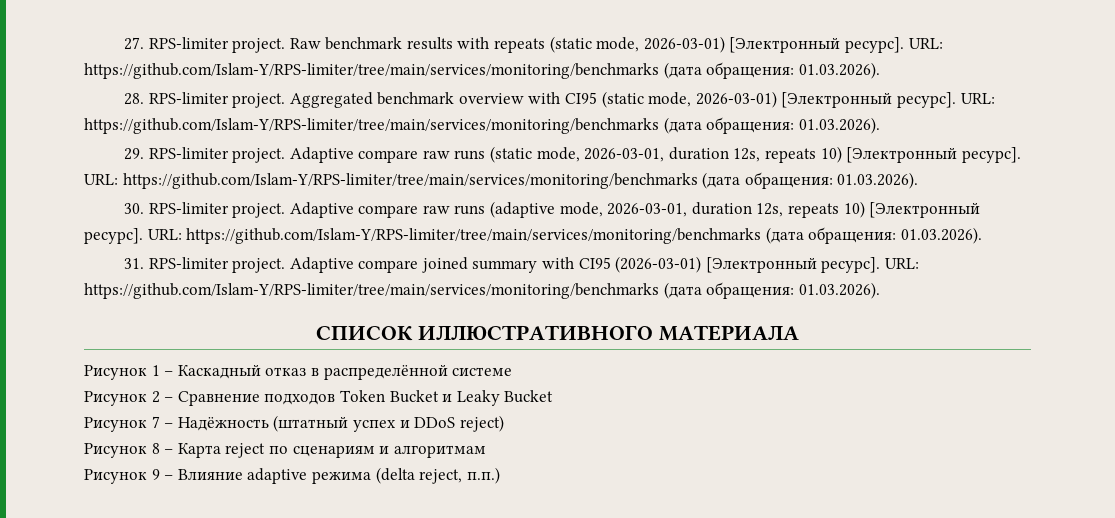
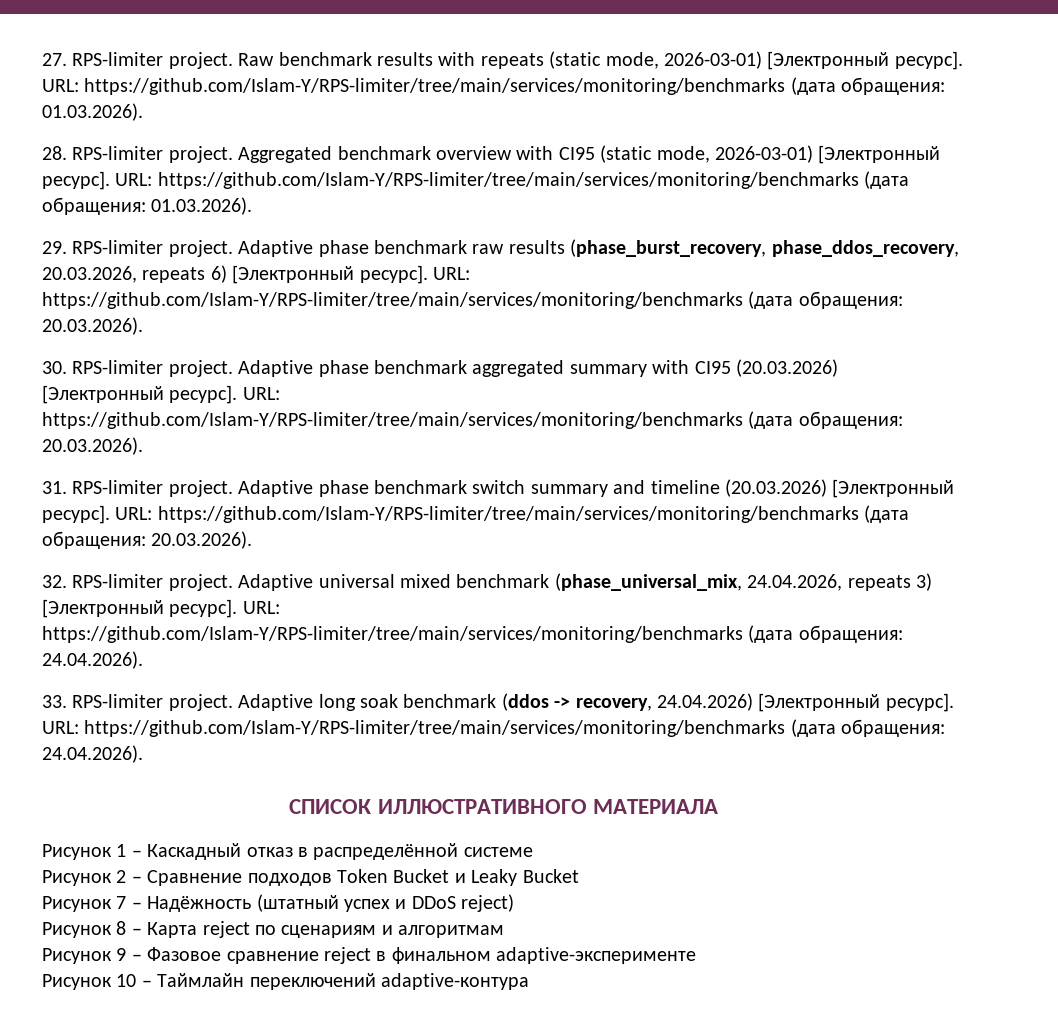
- Adaptive compare raw runs (static mode, 2026-03-01, duration 12s, repeats 10) [Электронный ресурс]. URL: https://github.com/Islam-Y/RPS-limiter/tree/main/services/monitoring/benchmarks (дата обращения: 01.03.2026).
+ Adaptive phase benchmark raw results (phase_burst_recovery, phase_ddos_recovery, 20.03.2026, repeats 6) [Электронный ресурс]. URL: https://github.com/Islam-Y/RPS-limiter/tree/main/services/monitoring/benchmarks (дата обращения: 20.03.2026).
- Adaptive compare raw runs (adaptive mode, 2026-03-01, duration 12s, repeats 10) [Электронный ресурс]. URL: https://github.com/Islam-Y/RPS-limiter/tree/main/services/monitoring/benchmarks (дата обращения: 01.03.2026).
+ Adaptive phase benchmark aggregated summary with CI95 (20.03.2026) [Электронный ресурс]. URL: https://github.com/Islam-Y/RPS-limiter/tree/main/services/monitoring/benchmarks (дата обращения: 20.03.2026).
- Adaptive compare joined summary with CI95 (2026-03-01) [Электронный ресурс]. URL: https://github.com/Islam-Y/RPS-limiter/tree/main/services/monitoring/benchmarks (дата обращения: 01.03.2026).
+ Adaptive phase benchmark switch summary and timeline (20.03.2026) [Электронный ресурс]. URL: https://github.com/Islam-Y/RPS-limiter/tree/main/services/monitoring/benchmarks (дата обращения: 20.03.2026).
+ 32. RPS-limiter project. Adaptive universal mixed benchmark (phase_universal_mix, 24.04.2026, repeats 3) [Электронный ресурс]. URL: https://github.com/Islam-Y/RPS-limiter/tree/main/services/monitoring/benchmarks (дата обращения: 24.04.2026).
+ 33. RPS-limiter project. Adaptive long soak benchmark (ddos -> recovery, 24.04.2026) [Электронный ресурс]. URL: https://github.com/Islam-Y/RPS-limiter/tree/main/services/monitoring/benchmarks (дата обращения: 24.04.2026).
- Рисунок 9 – Влияние adaptive режима (delta reject, п.п.)
+ Рисунок 9 – Фазовое сравнение reject в финальном adaptive-эксперименте
+ Рисунок 10 – Таймлайн переключений adaptive-контура

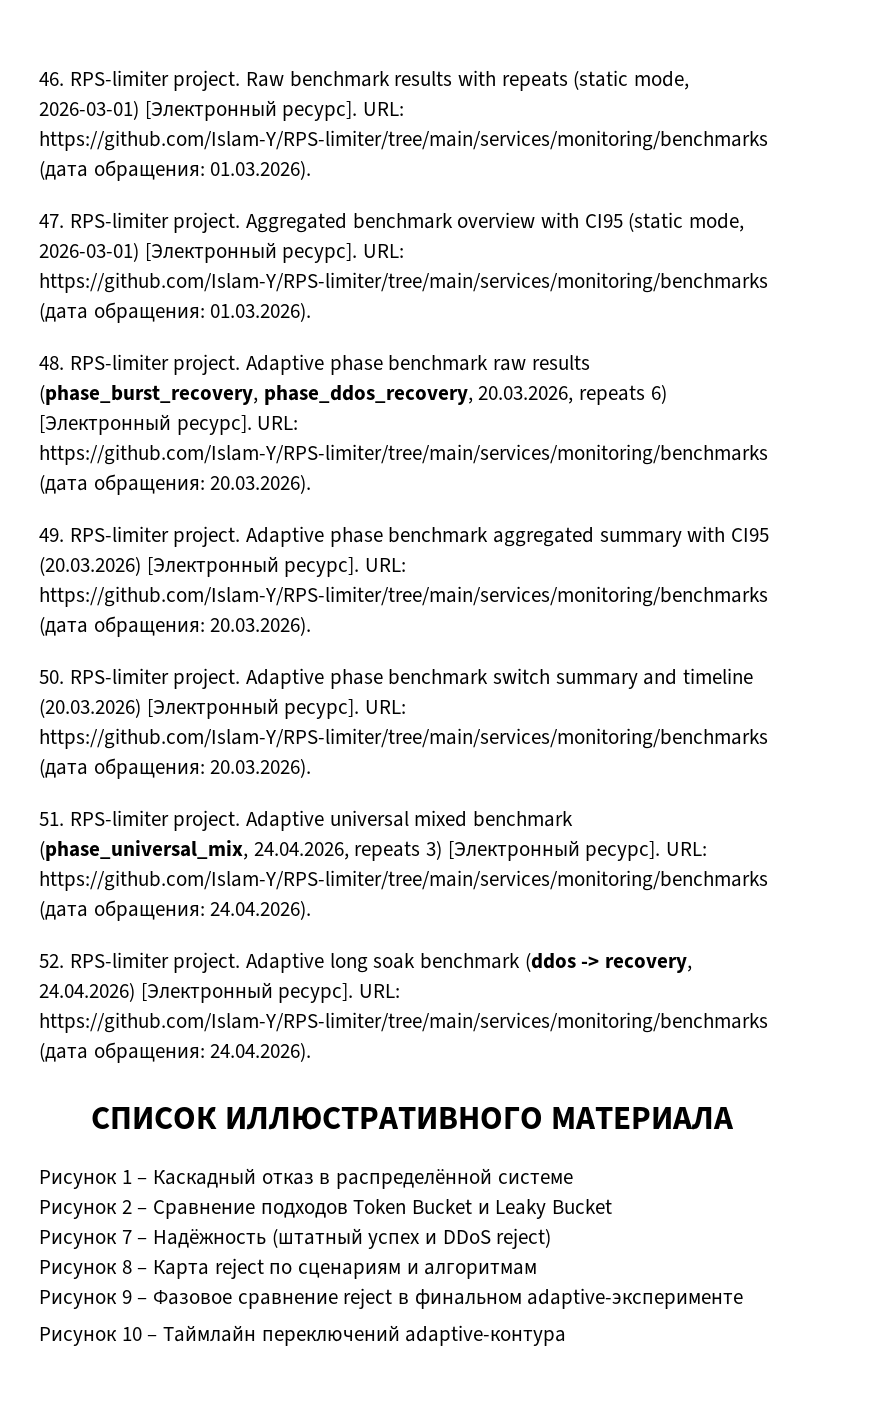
- 27. RPS-limiter project.
+ 46. RPS-limiter project.
- 28. RPS-limiter project.
+ 47. RPS-limiter project.
- 29. RPS-limiter project.
+ 48. RPS-limiter project.
- 30. RPS-limiter project.
+ 49. RPS-limiter project.
- 31. RPS-limiter project.
+ 50. RPS-limiter project.
- 32. RPS-limiter project.
+ 51. RPS-limiter project.
- 33. RPS-limiter project.
+ 52. RPS-limiter project.

